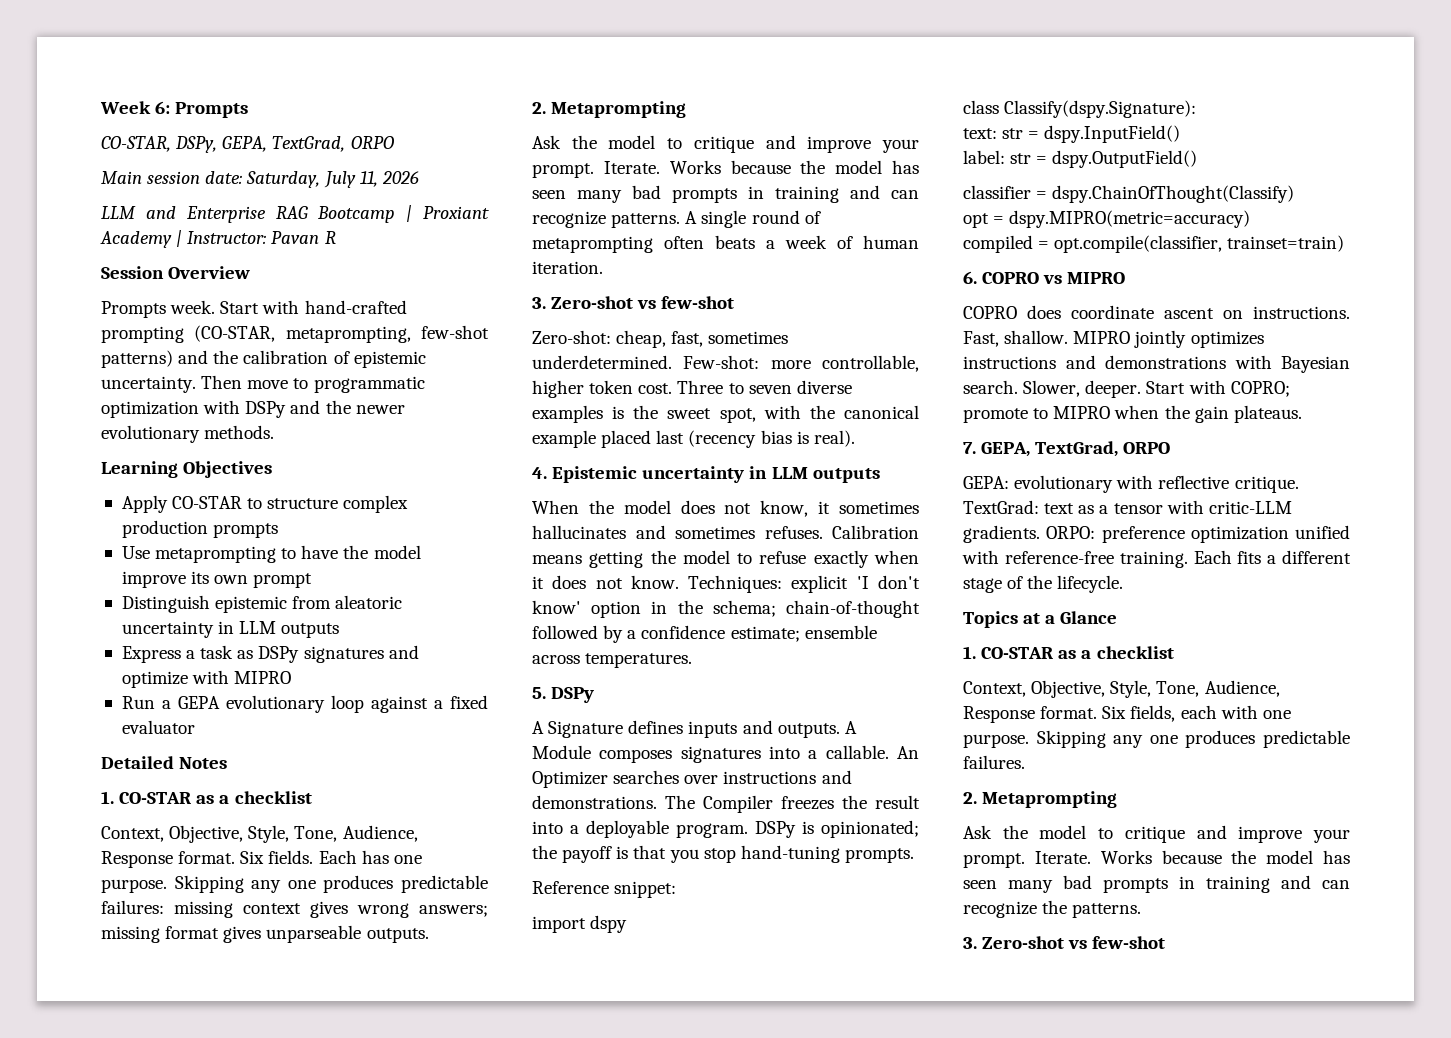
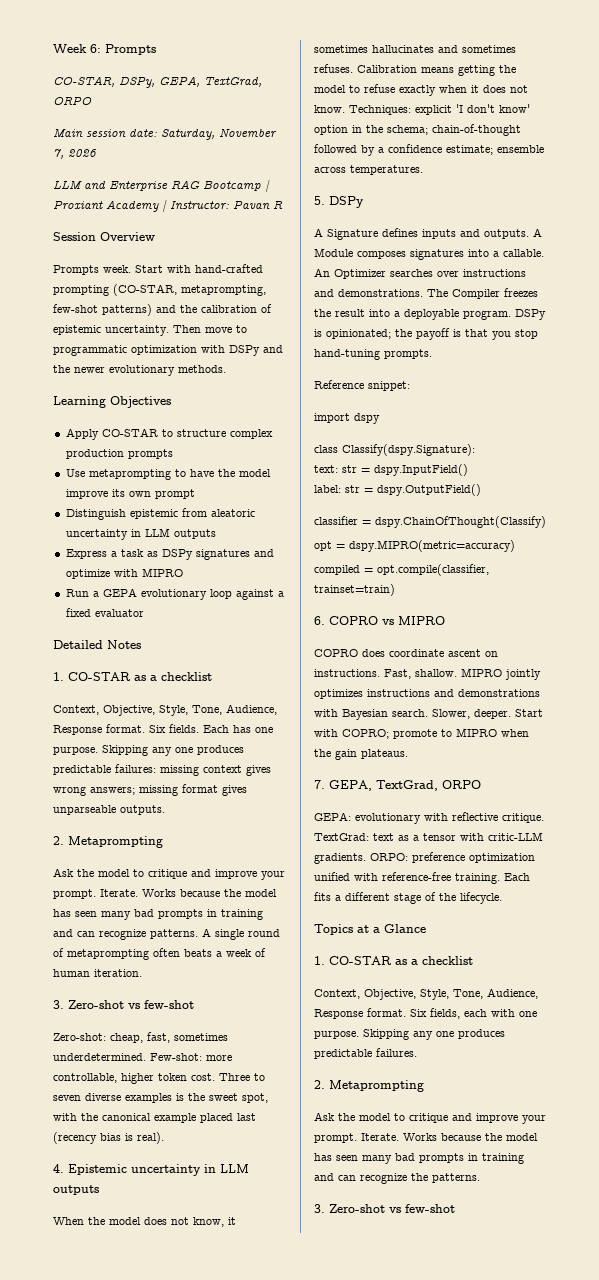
- Main session date: Saturday, July 11, 2026
+ Main session date: Saturday, November 7, 2026

